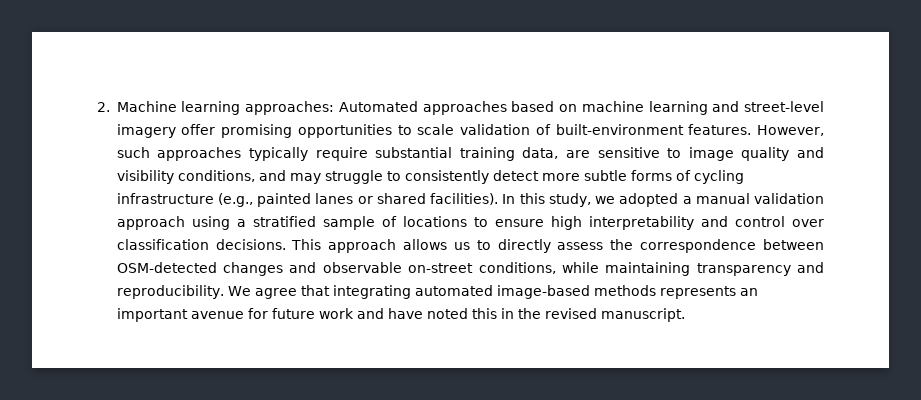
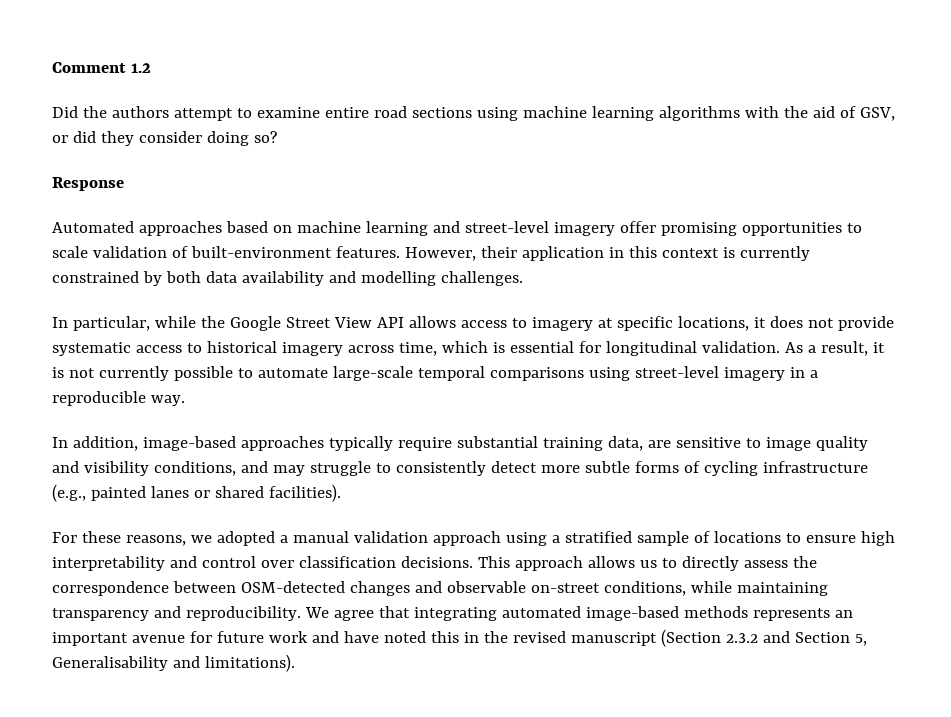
- 2. Machine learning approaches: Automated approaches based on machine learning and street-level imagery offer promising opportunities to scale validation of built-environment features.
+ Comment 1.2
+ Did the authors attempt to examine entire road sections using machine learning algorithms with the aid of GSV, or did they consider doing so?
+ Response
+ Automated approaches based on machine learning and street-level imagery offer promising opportunities to scale validation of built-environment features.
- However, such approaches typically require substantial training data, are sensitive to image quality and visibility conditions, and may struggle to consistently detect more subtle forms of cycling infrastructure (e.g., painted lanes or shared facilities). In this study, we adopted a manual validation approach using a stratified sample of locations to ensure high interpretability and control over classification decisions.
+ However, their application in this context is currently constrained by both data availability and modelling challenges.
+ In particular, while the Google Street View API allows access to imagery at specific locations, it does not provide systematic access to historical imagery across time, which is essential for longitudinal validation. As a result, it is not currently possible to automate large-scale temporal comparisons using street-level imagery in a reproducible way.
+ In addition, image-based approaches typically require substantial training data, are sensitive to image quality and visibility conditions, and may struggle to consistently detect more subtle forms of cycling infrastructure (e.g., painted lanes or shared facilities).
+ For these reasons, we adopted a manual validation approach using a stratified sample of locations to ensure high interpretability and control over classification decisions.
- We agree that integrating automated image-based methods represents an important avenue for future work and have noted this in the revised manuscript.
+ We agree that integrating automated image-based methods represents an important avenue for future work and have noted this in the revised manuscript (Section 2.3.2 and Section 5, Generalisability and limitations).

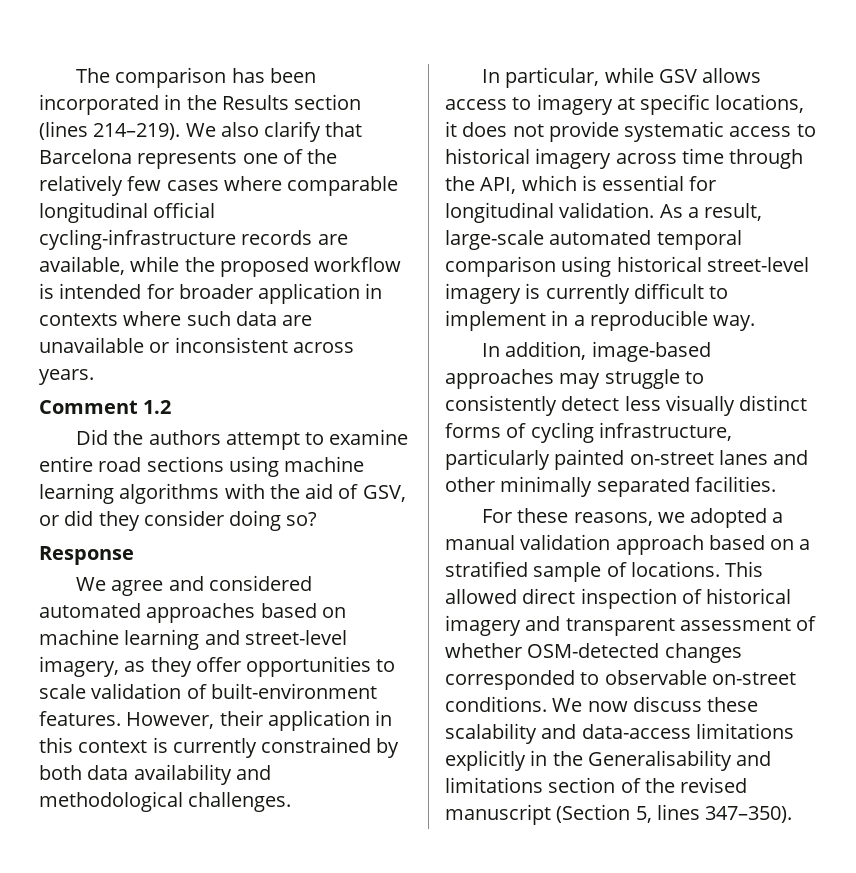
+ The comparison has been incorporated in the Results section (lines 214–219). We also clarify that Barcelona represents one of the relatively few cases where comparable longitudinal official cycling-infrastructure records are available, while the proposed workflow is intended for broader application in contexts where such data are unavailable or inconsistent across years.
- Automated approaches based on machine learning and street-level imagery offer promising opportunities to scale validation of built-environment features.
+ We agree and considered automated approaches based on machine learning and street-level imagery, as they offer opportunities to scale validation of built-environment features.
- However, their application in this context is currently constrained by both data availability and modelling challenges.
+ However, their application in this context is currently constrained by both data availability and methodological challenges.
- In particular, while the Google Street View API allows access to imagery at specific locations, it does not provide systematic access to historical imagery across time, which is essential for longitudinal validation.
+ In particular, while GSV allows access to imagery at specific locations, it does not provide systematic access to historical imagery across time through the API, which is essential for longitudinal validation.
- As a result, it is not currently possible to automate large-scale temporal comparisons using street-level imagery in a reproducible way.
+ As a result, large-scale automated temporal comparison using historical street-level imagery is currently difficult to implement in a reproducible way.
- In addition, image-based approaches typically require substantial training data, are sensitive to image quality and visibility conditions, and may struggle to consistently detect more subtle forms of cycling infrastructure (e.g., painted lanes or shared facilities).
+ In addition, image-based approaches may struggle to consistently detect less visually distinct forms of cycling infrastructure, particularly painted on-street lanes and other minimally separated facilities.
- For these reasons, we adopted a manual validation approach using a stratified sample of locations to ensure high interpretability and control over classification decisions. This approach allows us to directly assess the correspondence between OSM-detected changes and observable on-street conditions, while maintaining transparency and reproducibility. We agree that integrating automated image-based methods represents an important avenue for future work and have noted this in the revised manuscript (Section 2.3.2 and Section 5, Generalisability and limitations).
+ For these reasons, we adopted a manual validation approach based on a stratified sample of locations. This allowed direct inspection of historical imagery and transparent assessment of whether OSM-detected changes corresponded to observable on-street conditions. We now discuss these scalability and data-access limitations explicitly in the Generalisability and limitations section of the revised manuscript (Section 5, lines 347–350).

